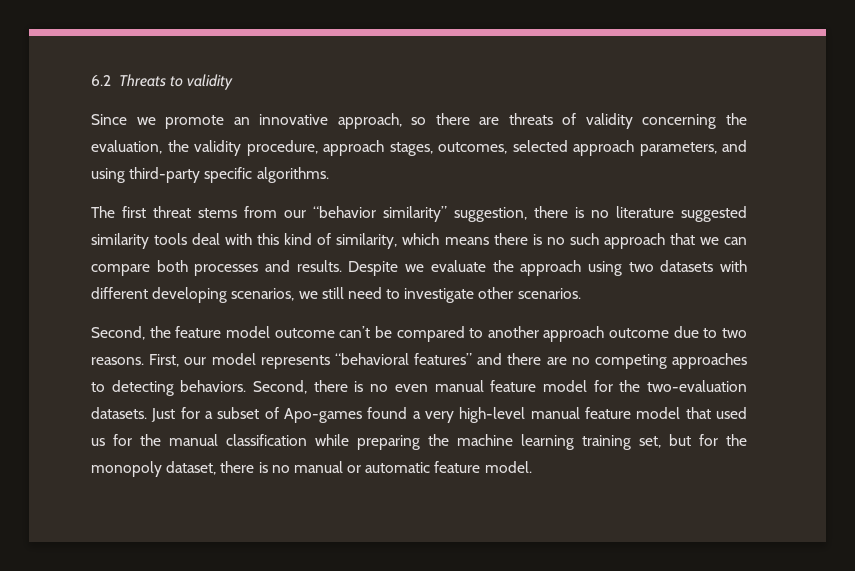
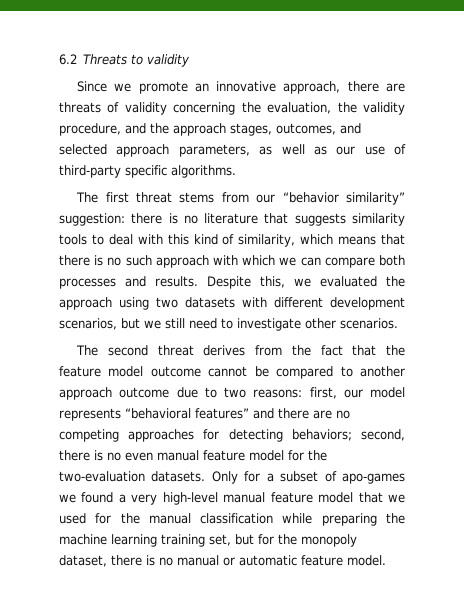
- Since we promote an innovative approach, so there are threats of validity concerning the evaluation, the validity procedure, approach stages, outcomes, selected approach parameters, and using third-party specific algorithms.
+ Since we promote an innovative approach, there are threats of validity concerning the evaluation, the validity procedure, and the approach stages, outcomes, and selected approach parameters, as well as our use of third-party specific algorithms.
- The first threat stems from our “behavior similarity” suggestion, there is no literature suggested similarity tools deal with this kind of similarity, which means there is no such approach that we can compare both processes and results.
+ The first threat stems from our “behavior similarity” suggestion: there is no literature that suggests similarity tools to deal with this kind of similarity, which means that there is no such approach with which we can compare both processes and results.
- Despite we evaluate the approach using two datasets with different developing scenarios, we still need to investigate other scenarios.
+ Despite this, we evaluated the approach using two datasets with different development scenarios, but we still need to investigate other scenarios.
- Second, the feature model outcome can’t be compared to another approach outcome due to two reasons. First, our model represents “behavioral features” and there are no competing approaches to detecting behaviors. Second, there is no even manual feature model for the two-evaluation datasets.
+ The second threat derives from the fact that the feature model outcome cannot be compared to another approach outcome due to two reasons: first, our model represents “behavioral features” and there are no competing approaches for detecting behaviors; second, there is no even manual feature model for the two-evaluation datasets.
- Just for a subset of Apo-games found a very high-level manual feature model that used us for the manual classification while preparing the machine learning training set, but for the monopoly dataset, there is no manual or automatic feature model.
+ Only for a subset of apo-games we found a very high-level manual feature model that we used for the manual classification while preparing the machine learning training set, but for the monopoly dataset, there is no manual or automatic feature model.

